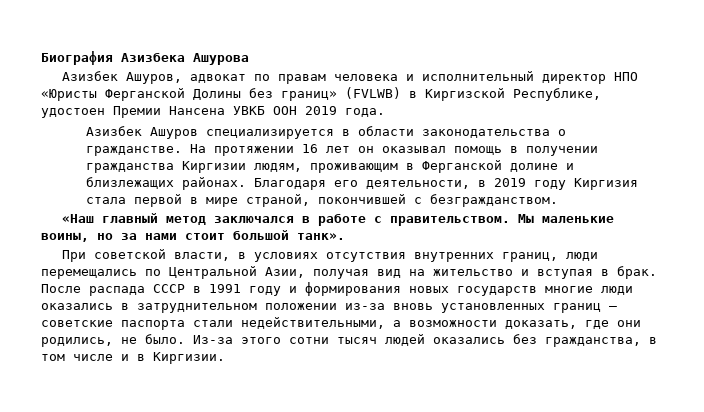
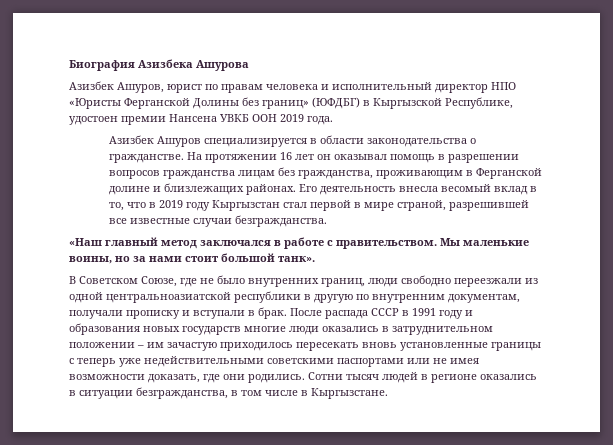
- Азизбек Ашуров, адвокат по правам человека и исполнительный директор НПО «Юристы Ферганской Долины без границ» (FVLWB) в Киргизской Республике, удостоен Премии Нансена УВКБ ООН 2019 года.
+ Азизбек Ашуров, юрист по правам человека и исполнительный директор НПО «Юристы Ферганской Долины без границ» (ЮФДБГ) в Кыргызской Республике, удостоен премии Нансена УВКБ ООН 2019 года.
- На протяжении 16 лет он оказывал помощь в получении гражданства Киргизии людям, проживающим в Ферганской долине и близлежащих районах.
+ На протяжении 16 лет он оказывал помощь в разрешении вопросов гражданства лицам без гражданства, проживающим в Ферганской долине и близлежащих районах.
- Благодаря его деятельности, в 2019 году Киргизия стала первой в мире страной, покончившей с безгражданством.
+ Его деятельность внесла весомый вклад в то, что в 2019 году Кыргызстан стал первой в мире страной, разрешившей все известные случаи безгражданства.
- При советской власти, в условиях отсутствия внутренних границ, люди перемещались по Центральной Азии, получая вид на жительство и вступая в брак.
+ В Советском Союзе, где не было внутренних границ, люди свободно переезжали из одной центральноазиатской республики в другую по внутренним документам, получали прописку и вступали в брак.
- После распада СССР в 1991 году и формирования новых государств многие люди оказались в затруднительном положении из-за вновь установленных границ – советские паспорта стали недействительными, а возможности доказать, где они родились, не было. Из-за этого сотни тысяч людей оказались без гражданства, в том числе и в Киргизии.
+ После распада СССР в 1991 году и образования новых государств многие люди оказались в затруднительном положении – им зачастую приходилось пересекать вновь установленные границы с теперь уже недействительными советскими паспортами или не имея возможности доказать, где они родились. Сотни тысяч людей в регионе оказались в ситуации безгражданства, в том числе в Кыргызстане.

